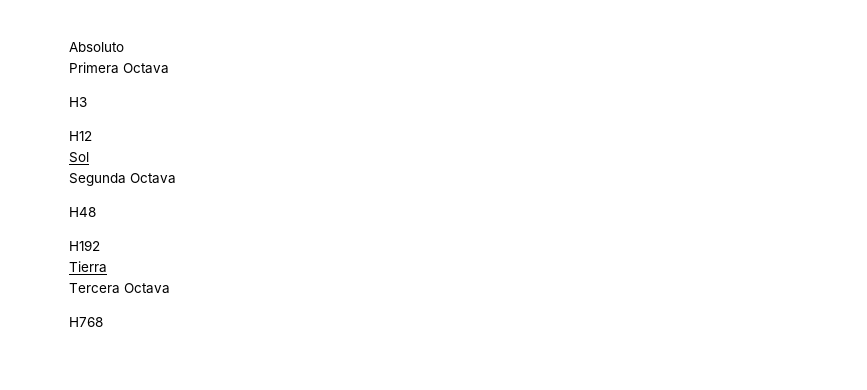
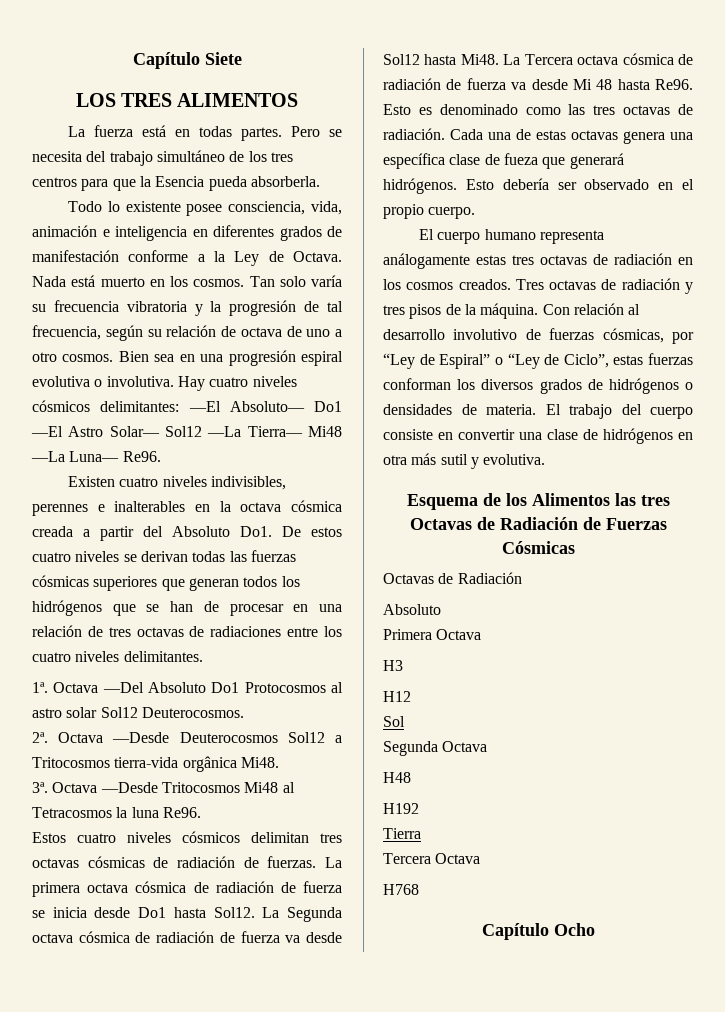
+ Capítulo Siete
+ LOS TRES ALIMENTOS
+ La fuerza está en todas partes. Pero se necesita del trabajo simultáneo de los tres centros para que la Esencia pueda absorberla.
+ Todo lo existente posee consciencia, vida, animación e inteligencia en diferentes grados de manifestación conforme a la Ley de Octava. Nada está muerto en los cosmos. Tan solo varía su frecuencia vibratoria y la progresión de tal frecuencia, según su relación de octava de uno a otro cosmos. Bien sea en una progresión espiral evolutiva o involutiva. Hay cuatro niveles cósmicos delimitantes: —El Absoluto— Do1 —El Astro Solar— Sol12 —La Tierra— Mi48 —La Luna— Re96.
+ Existen cuatro niveles indivisibles, perennes e inalterables en la octava cósmica creada a partir del Absoluto Do1. De estos cuatro niveles se derivan todas las fuerzas cósmicas superiores que generan todos los hidrógenos que se han de procesar en una relación de tres octavas de radiaciones entre los cuatro niveles delimitantes.
+ 1ª. Octava —Del Absoluto Do1 Protocosmos al astro solar Sol12 Deuterocosmos.
+ 2ª. Octava —Desde Deuterocosmos Sol12 a Tritocosmos tierra-vida orgânica Mi48.
+ 3ª. Octava —Desde Tritocosmos Mi48 al Tetracosmos la luna Re96.
+ Estos cuatro niveles cósmicos delimitan tres octavas cósmicas de radiación de fuerzas. La primera octava cósmica de radiación de fuerza se inicia desde Do1 hasta Sol12. La Segunda octava cósmica de radiación de fuerza va desde Sol12 hasta Mi48. La Tercera octava cósmica de radiación de fuerza va desde Mi 48 hasta Re96. Esto es denominado como las tres octavas de radiación. Cada una de estas octavas genera una específica clase de fueza que generará hidrógenos. Esto debería ser observado en el propio cuerpo.
+ El cuerpo humano representa análogamente estas tres octavas de radiación en los cosmos creados. Tres octavas de radiación y tres pisos de la máquina. Con relación al desarrollo involutivo de fuerzas cósmicas, por “Ley de Espiral” o “Ley de Ciclo”, estas fuerzas conforman los diversos grados de hidrógenos o densidades de materia. El trabajo del cuerpo consiste en convertir una clase de hidrógenos en otra más sutil y evolutiva.
+ Esquema de los Alimentos las tres Octavas de Radiación de Fuerzas Cósmicas
+ Octavas de Radiación
+ Capítulo Ocho

